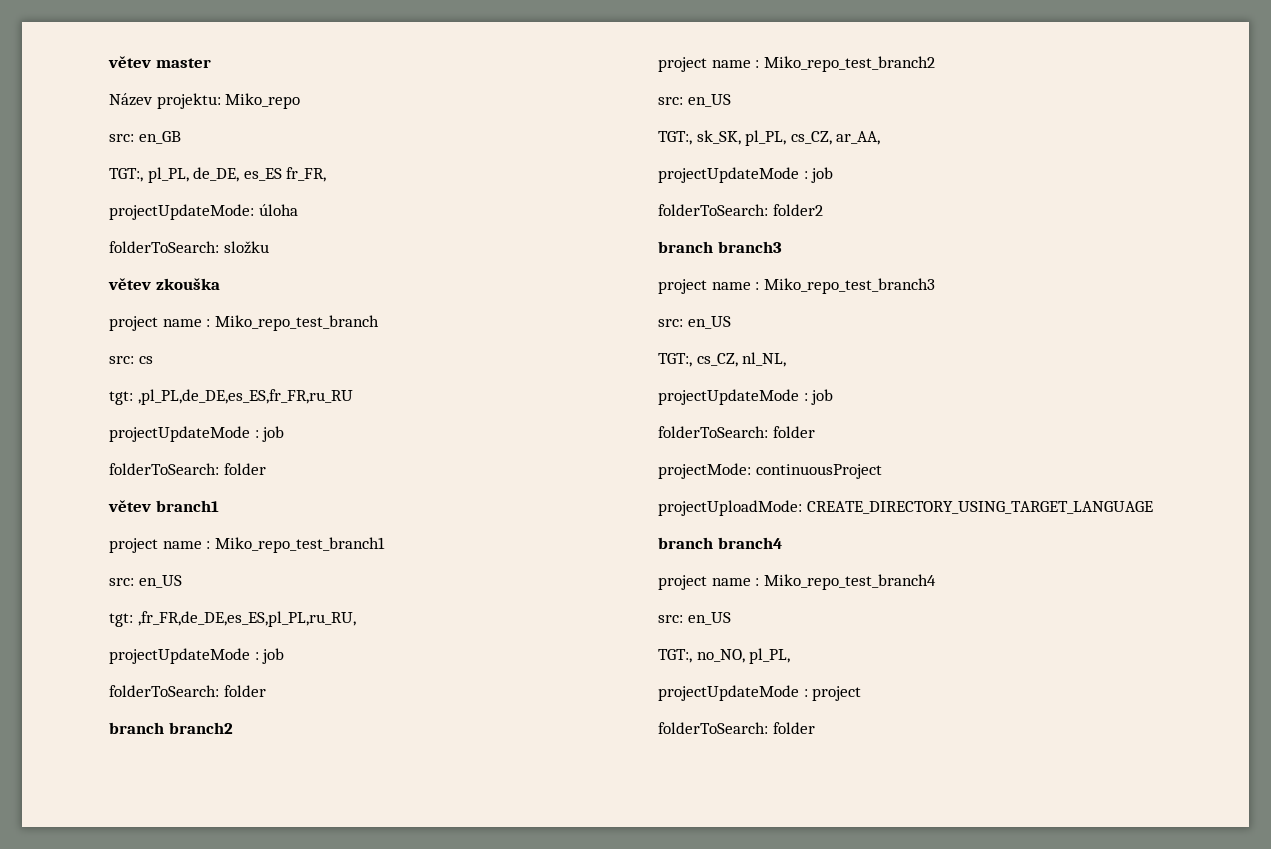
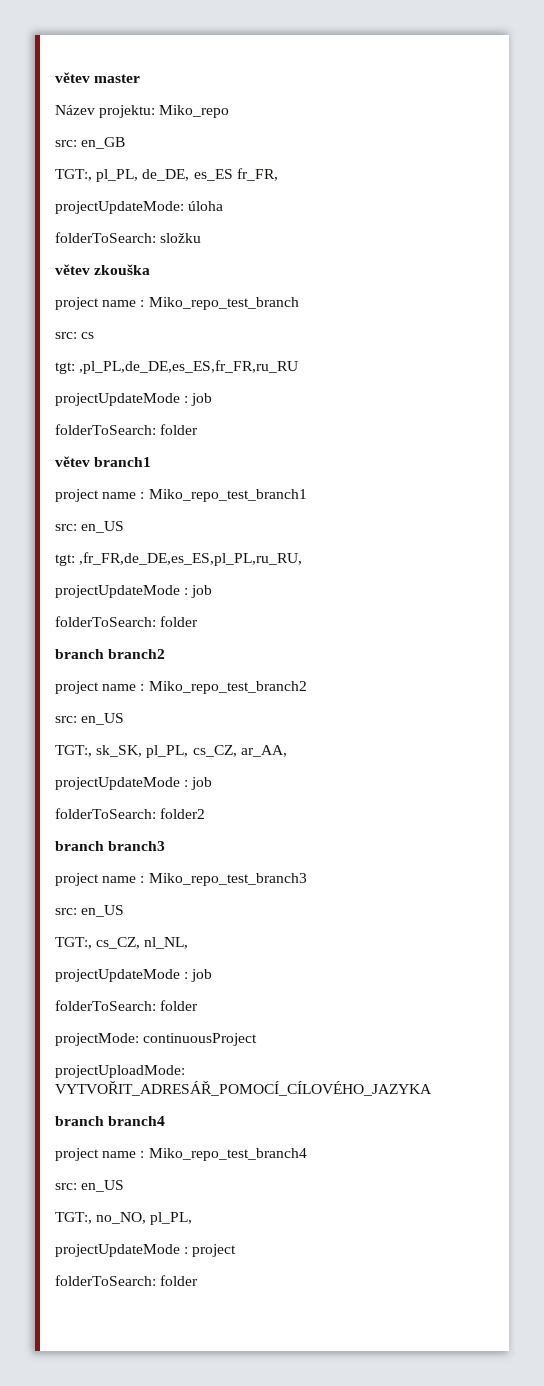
- projectUploadMode: CREATE_DIRECTORY_USING_TARGET_LANGUAGE
+ projectUploadMode: VYTVOŘIT_ADRESÁŘ_POMOCÍ_CÍLOVÉHO_JAZYKA

